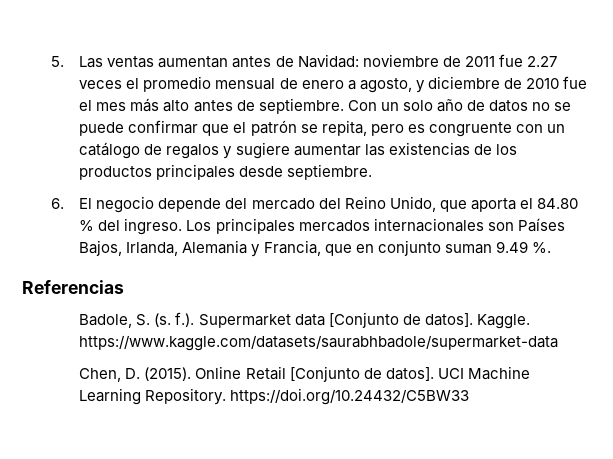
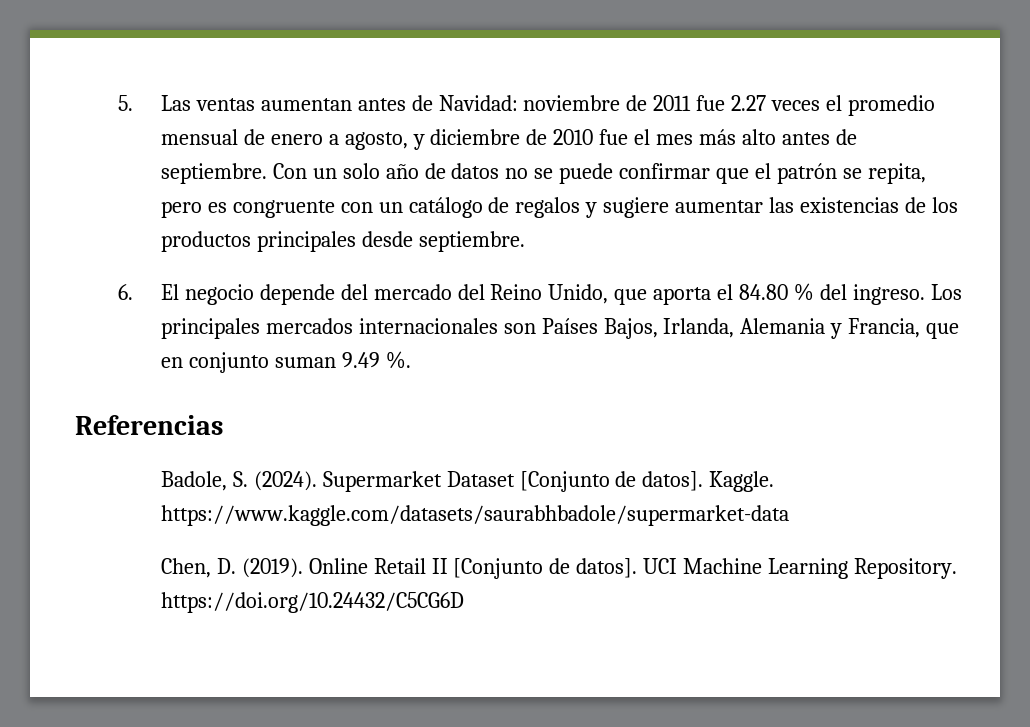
- Badole, S. (s. f.). Supermarket data [Conjunto de datos].
+ Badole, S. (2024). Supermarket Dataset [Conjunto de datos].
- Chen, D. (2015).
+ Chen, D. (2019).
- Online Retail [Conjunto de datos].
+ Online Retail II [Conjunto de datos].
- UCI Machine Learning Repository. https://doi.org/10.24432/C5BW33
+ UCI Machine Learning Repository. https://doi.org/10.24432/C5CG6D

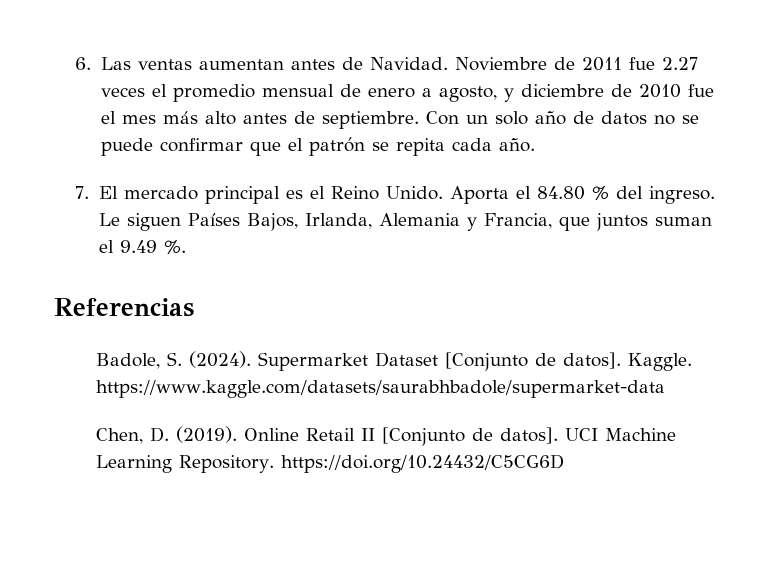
- 5. Las ventas aumentan antes de Navidad: noviembre de 2011 fue 2.27 veces el promedio mensual de enero a agosto, y diciembre de 2010 fue el mes más alto antes de septiembre.
+ 6. Las ventas aumentan antes de Navidad. Noviembre de 2011 fue 2.27 veces el promedio mensual de enero a agosto, y diciembre de 2010 fue el mes más alto antes de septiembre.
- Con un solo año de datos no se puede confirmar que el patrón se repita, pero es congruente con un catálogo de regalos y sugiere aumentar las existencias de los productos principales desde septiembre.
- 6. El negocio depende del mercado del Reino Unido, que aporta el 84.80 % del ingreso.
+ Con un solo año de datos no se puede confirmar que el patrón se repita cada año.
+ 7. El mercado principal es el Reino Unido. Aporta el 84.80 % del ingreso.
- Los principales mercados internacionales son Países Bajos, Irlanda, Alemania y Francia, que en conjunto suman 9.49 %.
+ Le siguen Países Bajos, Irlanda, Alemania y Francia, que juntos suman el 9.49 %.

